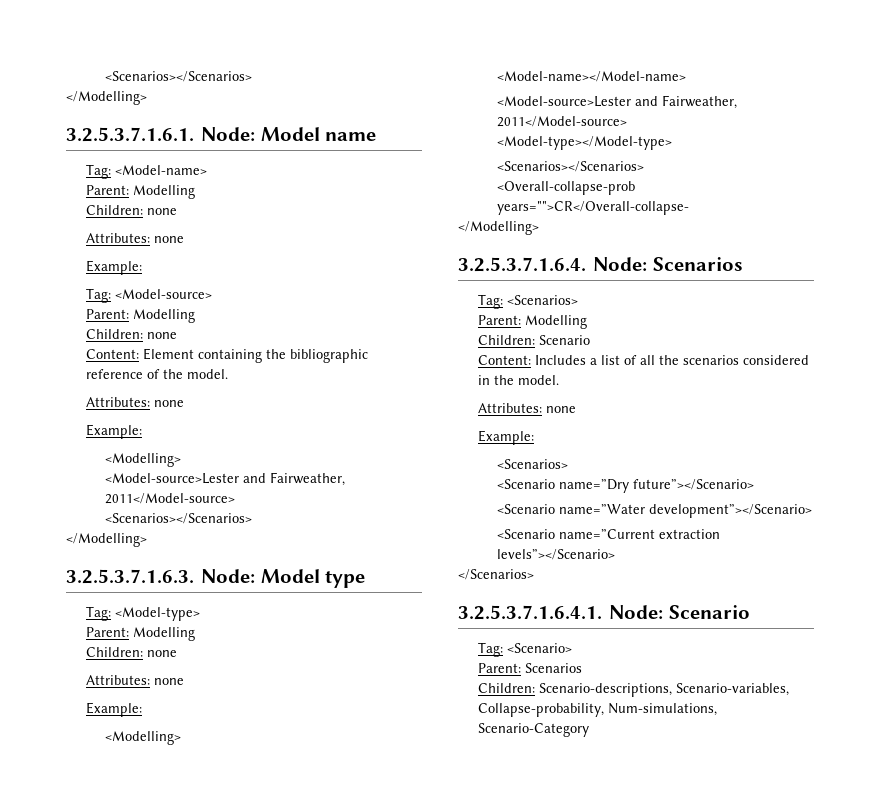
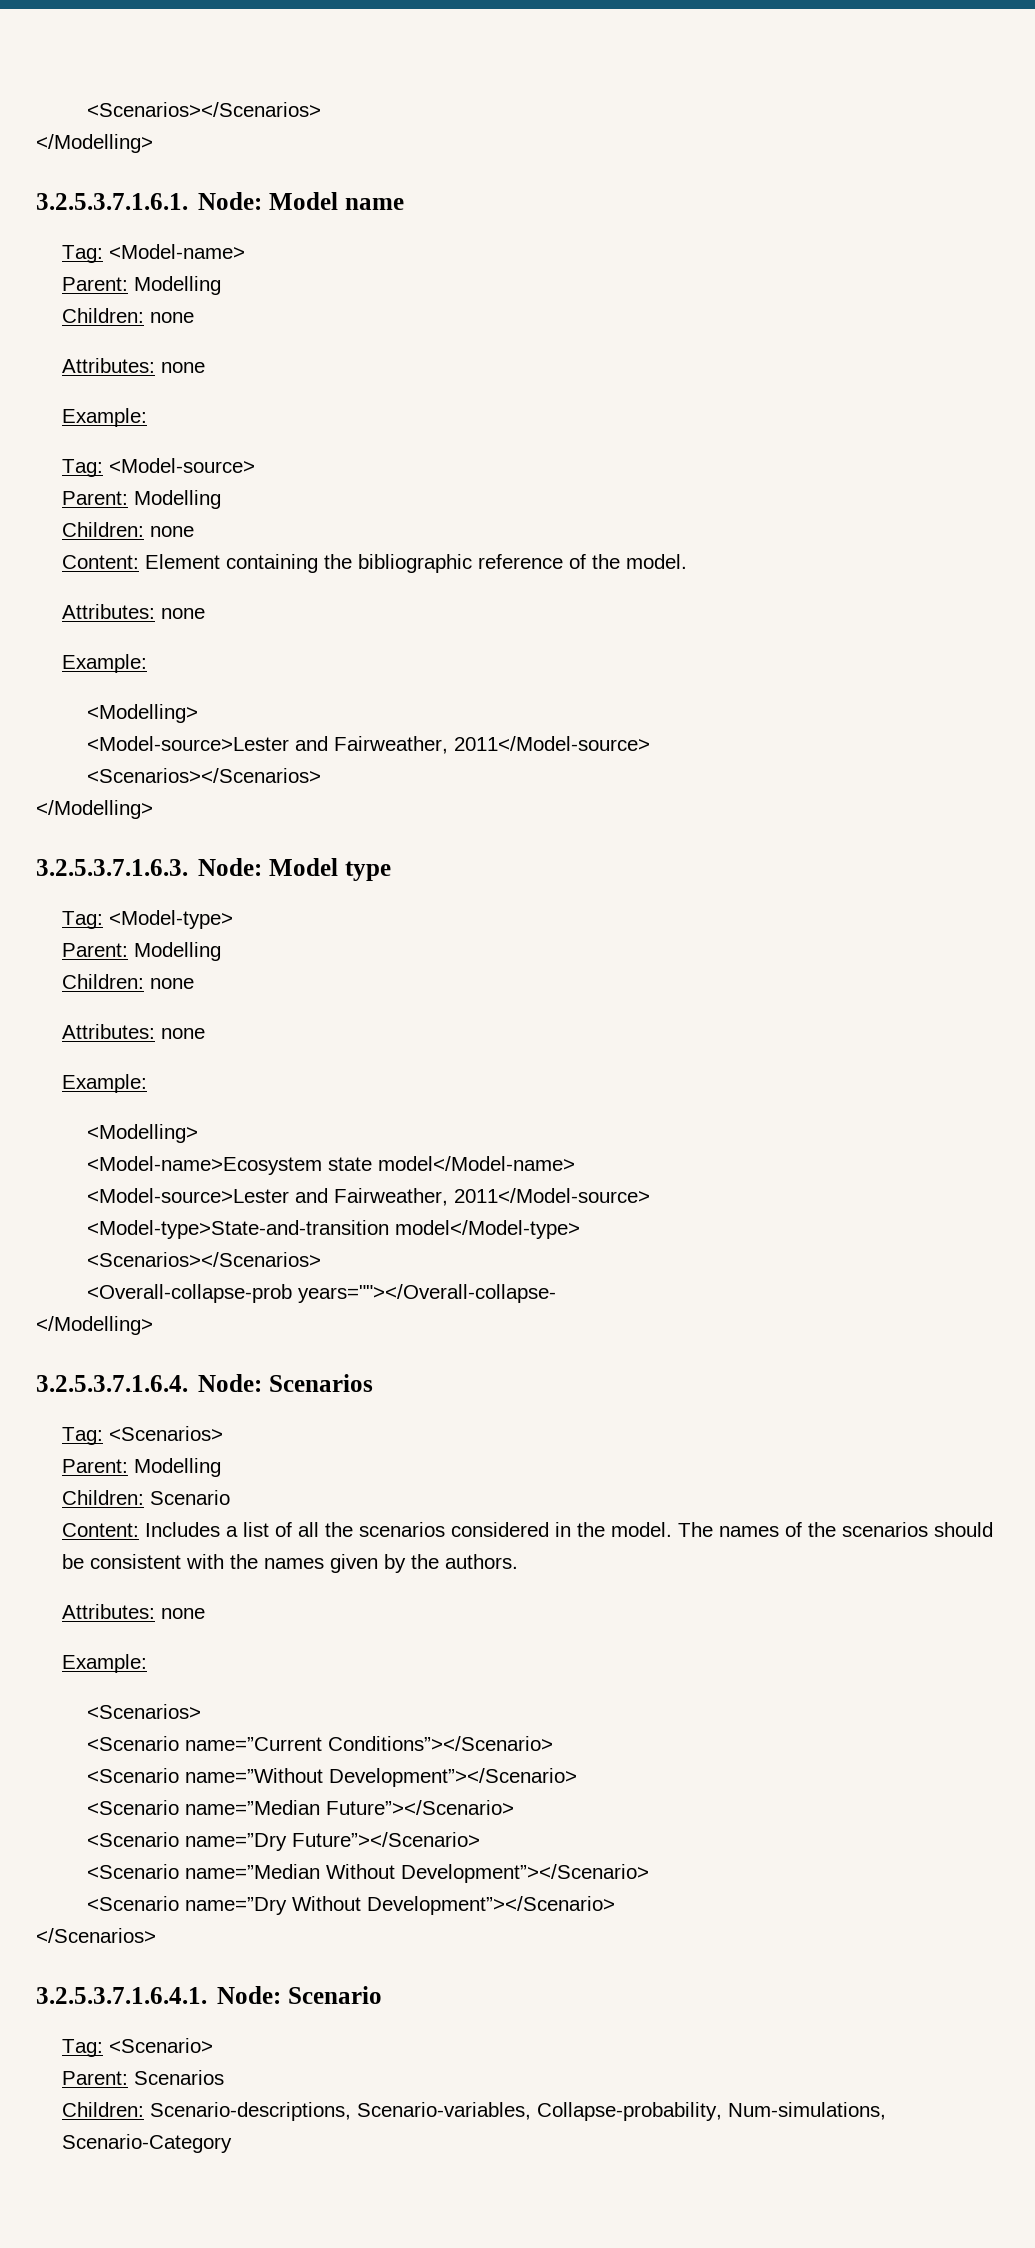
- <Model-name></Model-name>
+ <Model-name>Ecosystem state model</Model-name>
  <Model-source>Lester and Fairweather, 2011</Model-source>
- <Model-type></Model-type>
+ <Model-type>State-and-transition model</Model-type>
- <Overall-collapse-prob years="">CR</Overall-collapse-
+ <Overall-collapse-prob years=""></Overall-collapse-
+ The names of the scenarios should be consistent with the names given by the authors.
- <Scenario name=”Dry future”></Scenario>
- <Scenario name=”Water development”></Scenario>
- <Scenario name=”Current extraction levels”></Scenario>
+ <Scenario name=”Current Conditions”></Scenario>
+ <Scenario name=”Without Development”></Scenario>
+ <Scenario name=”Median Future”></Scenario>
+ <Scenario name=”Dry Future”></Scenario>
+ <Scenario name=”Median Without Development”></Scenario>
+ <Scenario name=”Dry Without Development”></Scenario>

